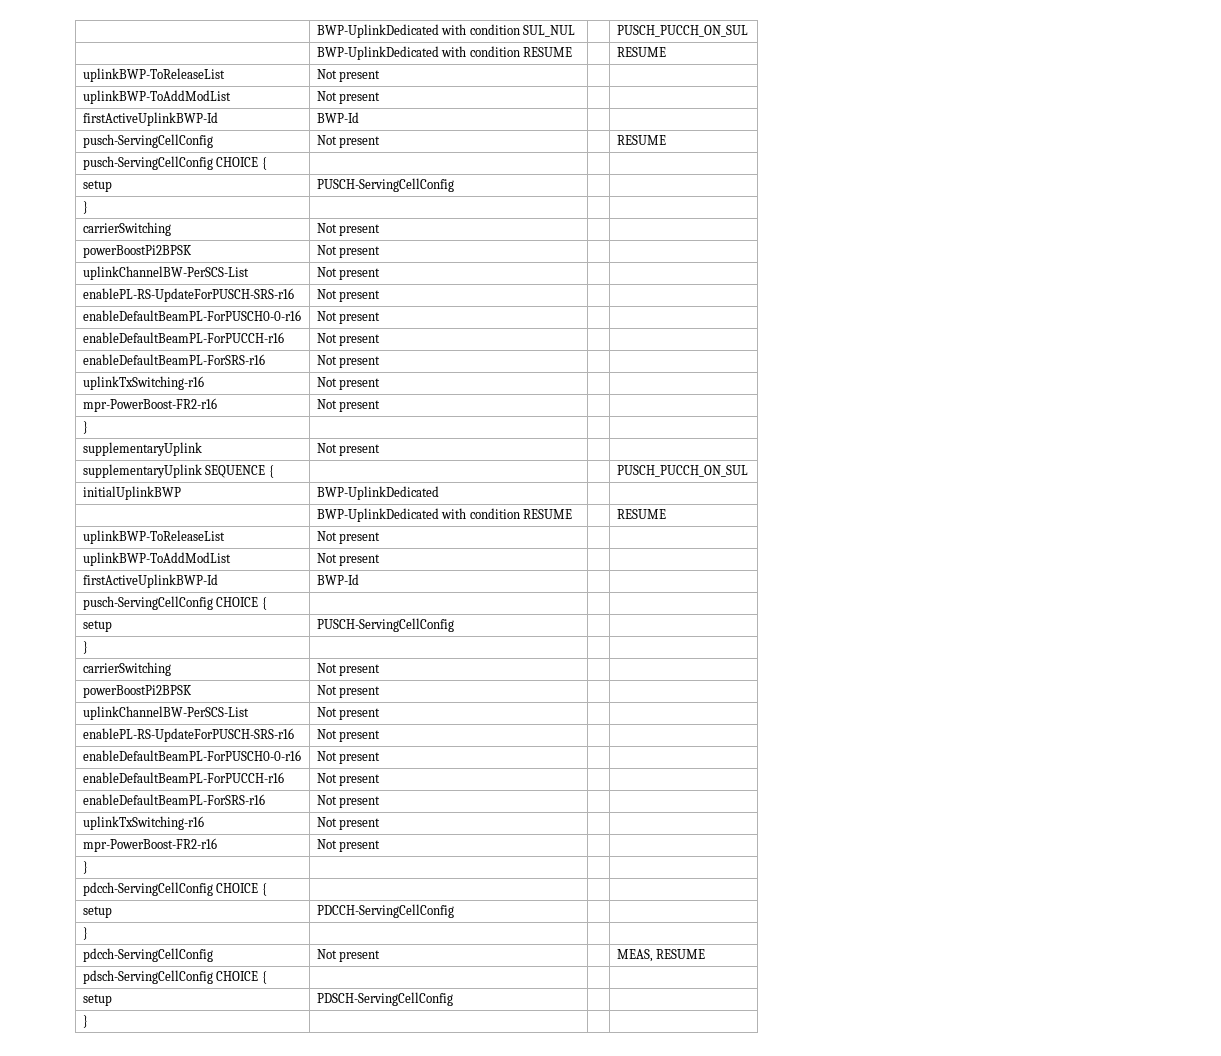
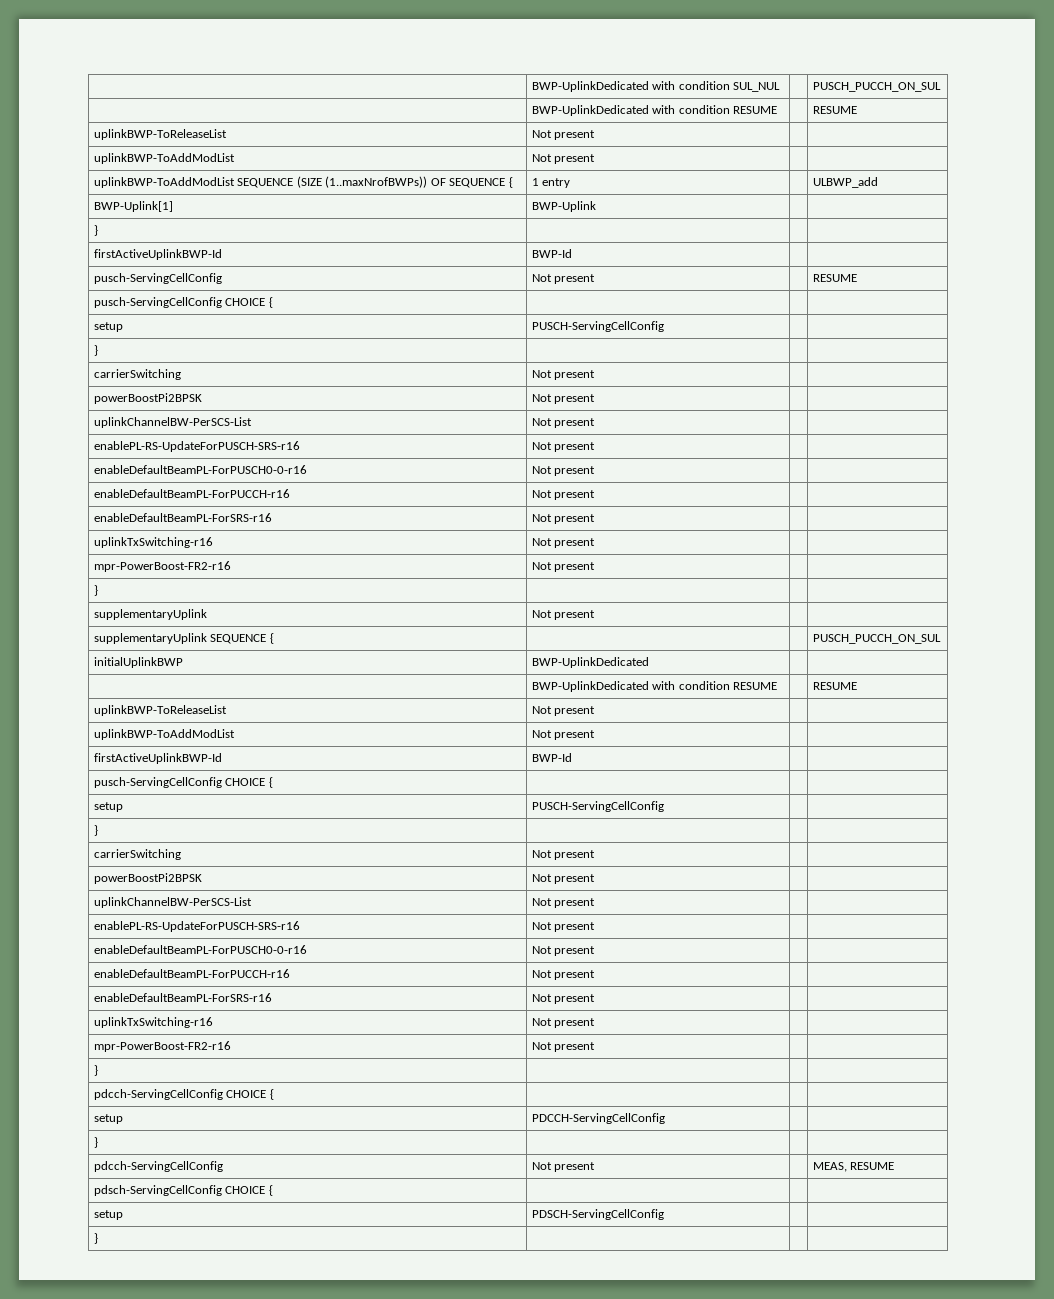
+ uplinkBWP-ToAddModList SEQUENCE (SIZE (1..maxNrofBWPs)) OF SEQUENCE { | 1 entry | | ULBWP_add
+ BWP-Uplink[1] | BWP-Uplink | |
+ } | | |

